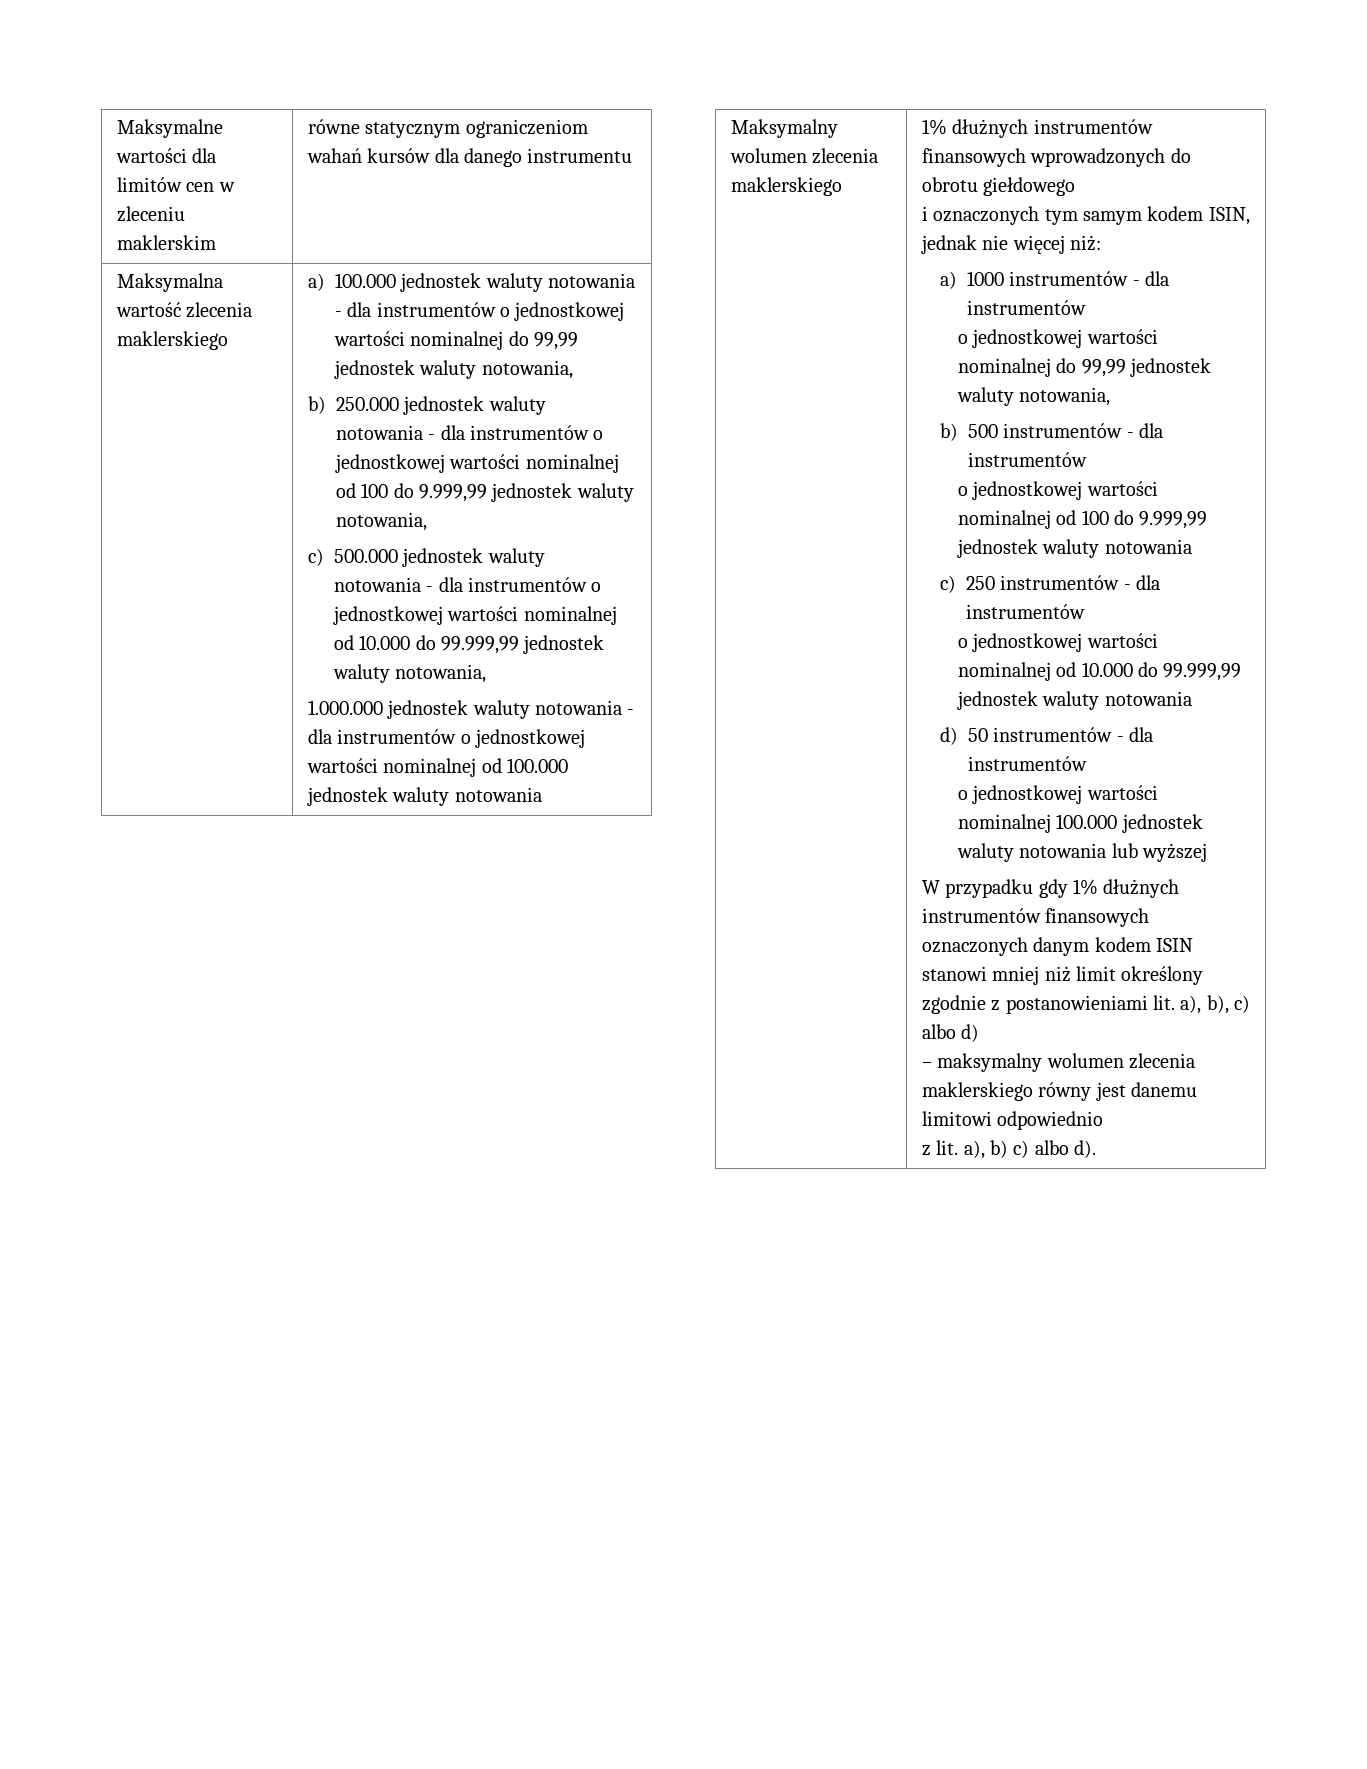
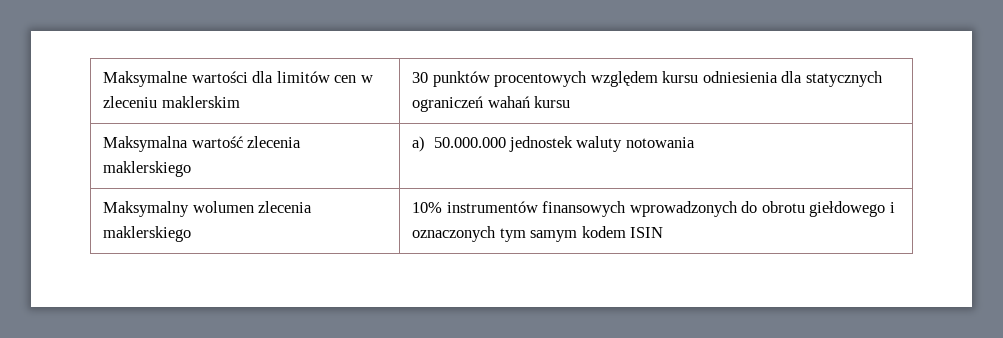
- Maksymalne wartości dla limitów cen w zleceniu maklerskim | równe statycznym ograniczeniom wahań kursów dla danego instrumentu
+ Maksymalne wartości dla limitów cen w zleceniu maklerskim | 30 punktów procentowych względem kursu odniesienia dla statycznych ograniczeń wahań kursu
- a) 100.000 jednostek waluty notowania - dla instrumentów o jednostkowej wartości nominalnej do 99,99 jednostek waluty notowania,
- b) 250.000 jednostek waluty notowania - dla instrumentów o jednostkowej wartości nominalnej od 100 do 9.999,99 jednostek waluty notowania,
- c) 500.000 jednostek waluty notowania - dla instrumentów o jednostkowej wartości nominalnej od 10.000 do 99.999,99 jednostek waluty notowania,
- 1.000.000 jednostek waluty notowania - dla instrumentów o jednostkowej wartości nominalnej od 100.000 jednostek waluty notowania
+ a) 50.000.000 jednostek waluty notowania
- 1% dłużnych instrumentów finansowych wprowadzonych do obrotu giełdowego
- i oznaczonych tym samym kodem ISIN, jednak nie więcej niż:
- a) 1000 instrumentów - dla instrumentów
- o jednostkowej wartości nominalnej do 99,99 jednostek waluty notowania,
- b) 500 instrumentów - dla instrumentów
- o jednostkowej wartości nominalnej od 100 do 9.999,99 jednostek waluty notowania
- c) 250 instrumentów - dla instrumentów
- o jednostkowej wartości nominalnej od 10.000 do 99.999,99 jednostek waluty notowania
- d) 50 instrumentów - dla instrumentów
- o jednostkowej wartości nominalnej 100.000 jednostek waluty notowania lub wyższej
- W przypadku gdy 1% dłużnych instrumentów finansowych oznaczonych danym kodem ISIN stanowi mniej niż limit określony zgodnie z postanowieniami lit. a), b), c) albo d)
- – maksymalny wolumen zlecenia maklerskiego równy jest danemu limitowi odpowiednio
- z lit. a), b) c) albo d).
+ 10% instrumentów finansowych wprowadzonych do obrotu giełdowego i oznaczonych tym samym kodem ISIN

